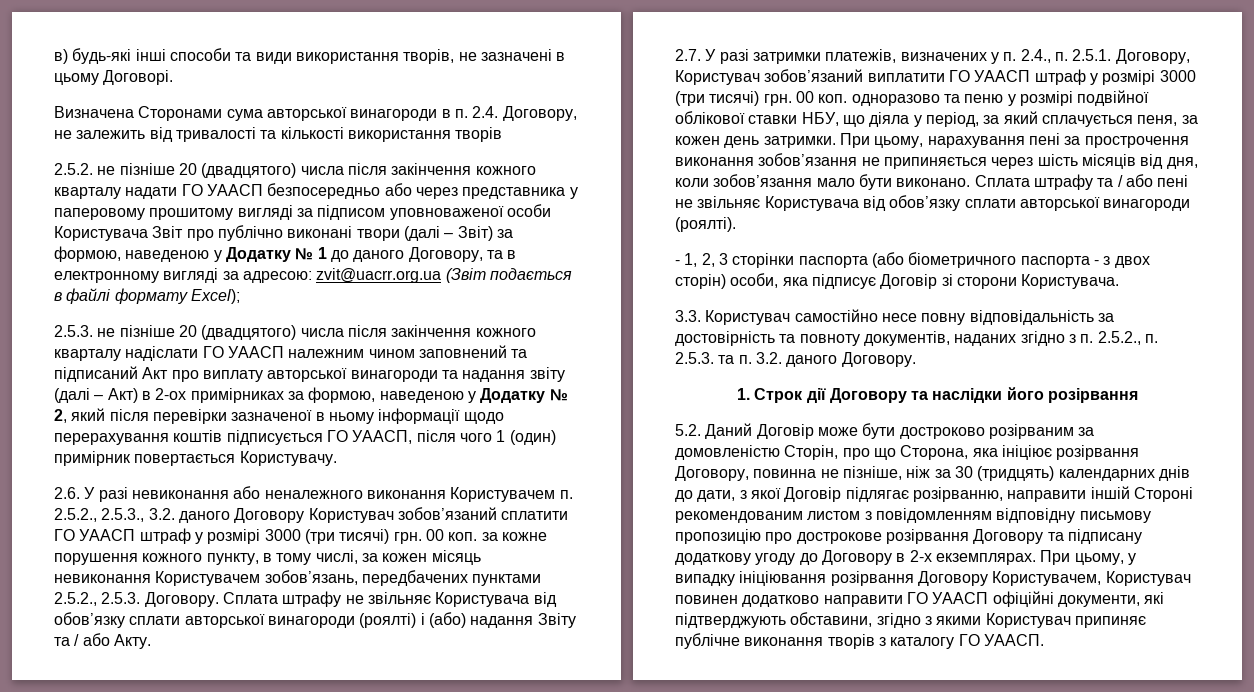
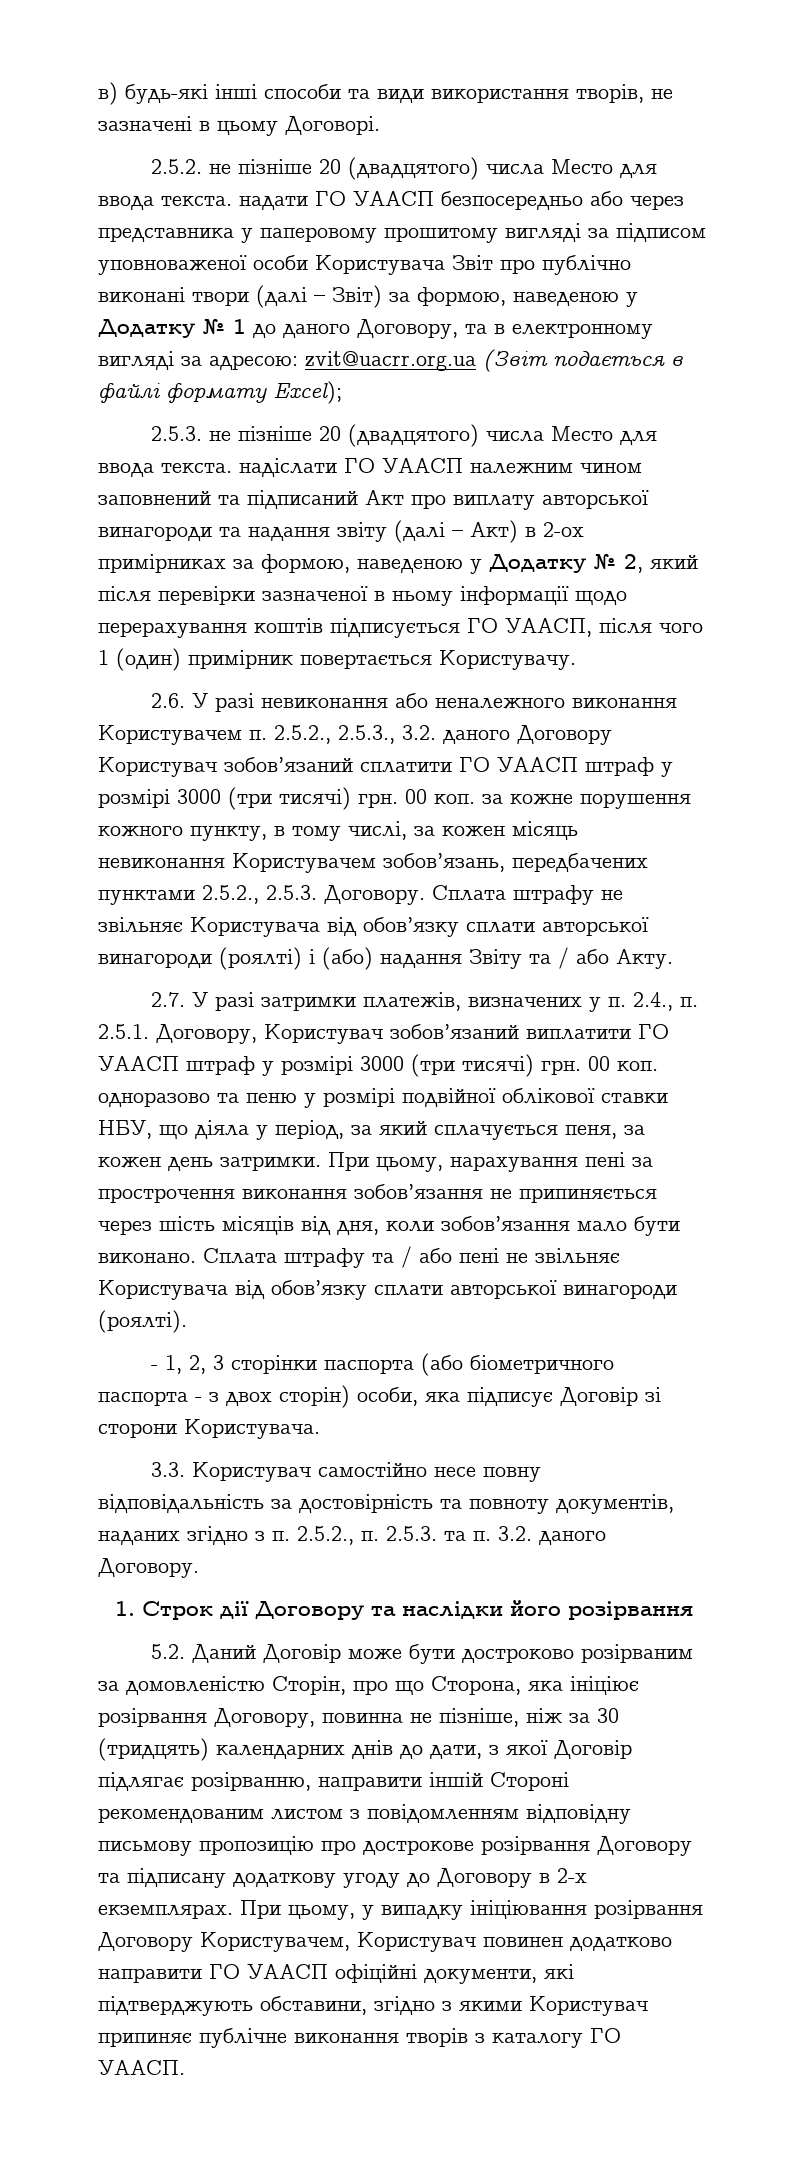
- Визначена Сторонами сума авторської винагороди в п. 2.4. Договору, не залежить від тривалості та кількості використання творів
- 2.5.2. не пізніше 20 (двадцятого) числа після закінчення кожного кварталу надати ГО УААСП безпосередньо або через представника у паперовому прошитому вигляді за підписом уповноваженої особи Користувача Звіт про публічно виконані твори (далі – Звіт) за формою, наведеною у Додатку № 1 до даного Договору, та в електронному вигляді за адресою: zvit@uacrr.org.ua (Звіт подається в файлі формату Exсel);
+ 2.5.2. не пізніше 20 (двадцятого) числа Место для ввода текста. надати ГО УААСП безпосередньо або через представника у паперовому прошитому вигляді за підписом уповноваженої особи Користувача Звіт про публічно виконані твори (далі – Звіт) за формою, наведеною у Додатку № 1 до даного Договору, та в електронному вигляді за адресою: zvit@uacrr.org.ua (Звіт подається в файлі формату Exсel);
- 2.5.3. не пізніше 20 (двадцятого) числа після закінчення кожного кварталу надіслати ГО УААСП належним чином заповнений та підписаний Акт про виплату авторської винагороди та надання звіту (далі – Акт) в 2-ох примірниках за формою, наведеною у Додатку № 2, який після перевірки зазначеної в ньому інформації щодо перерахування коштів підписується ГО УААСП, після чого 1 (один) примірник повертається Користувачу.
+ 2.5.3. не пізніше 20 (двадцятого) числа Место для ввода текста. надіслати ГО УААСП належним чином заповнений та підписаний Акт про виплату авторської винагороди та надання звіту (далі – Акт) в 2-ох примірниках за формою, наведеною у Додатку № 2, який після перевірки зазначеної в ньому інформації щодо перерахування коштів підписується ГО УААСП, після чого 1 (один) примірник повертається Користувачу.

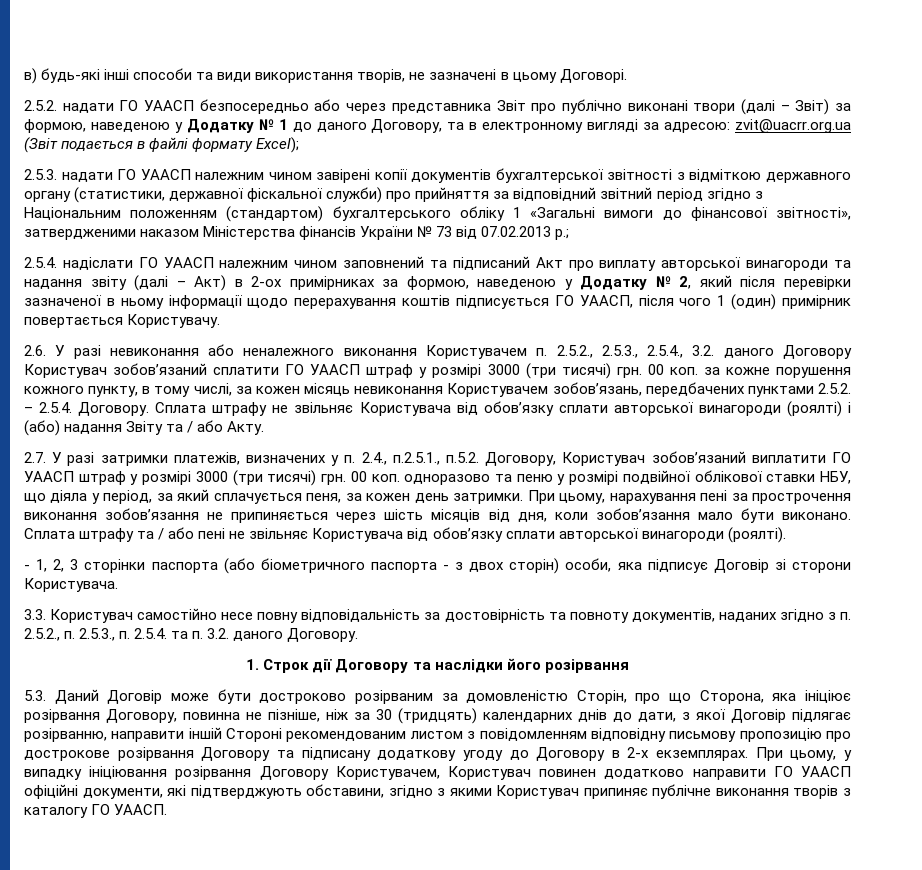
- 2.5.2. не пізніше 20 (двадцятого) числа Место для ввода текста. надати ГО УААСП безпосередньо або через представника у паперовому прошитому вигляді за підписом уповноваженої особи Користувача Звіт про публічно виконані твори (далі – Звіт) за формою, наведеною у Додатку № 1 до даного Договору, та в електронному вигляді за адресою: zvit@uacrr.org.ua (Звіт подається в файлі формату Exсel);
+ 2.5.2. надати ГО УААСП безпосередньо або через представника Звіт про публічно виконані твори (далі – Звіт) за формою, наведеною у Додатку № 1 до даного Договору, та в електронному вигляді за адресою: zvit@uacrr.org.ua (Звіт подається в файлі формату Exсel);
- 2.5.3. не пізніше 20 (двадцятого) числа Место для ввода текста. надіслати ГО УААСП належним чином заповнений та підписаний Акт про виплату авторської винагороди та надання звіту (далі – Акт) в 2-ох примірниках за формою, наведеною у Додатку № 2, який після перевірки зазначеної в ньому інформації щодо перерахування коштів підписується ГО УААСП, після чого 1 (один) примірник повертається Користувачу.
+ 2.5.3. надати ГО УААСП належним чином завірені копії документів бухгалтерської звітності з відміткою державного органу (статистики, державної фіскальної служби) про прийняття за відповідний звітний період згідно з Національним положенням (стандартом) бухгалтерського обліку 1 «Загальні вимоги до фінансової звітності», затвердженими наказом Міністерства фінансів України № 73 від 07.02.2013 р.;
+ 2.5.4. надіслати ГО УААСП належним чином заповнений та підписаний Акт про виплату авторської винагороди та надання звіту (далі – Акт) в 2-ох примірниках за формою, наведеною у Додатку № 2, який після перевірки зазначеної в ньому інформації щодо перерахування коштів підписується ГО УААСП, після чого 1 (один) примірник повертається Користувачу.
- 2.6. У разі невиконання або неналежного виконання Користувачем п. 2.5.2., 2.5.3., 3.2. даного Договору Користувач зобов’язаний сплатити ГО УААСП штраф у розмірі 3000 (три тисячі) грн.
+ 2.6. У разі невиконання або неналежного виконання Користувачем п. 2.5.2., 2.5.3., 2.5.4., 3.2. даного Договору Користувач зобов’язаний сплатити ГО УААСП штраф у розмірі 3000 (три тисячі) грн.
- 00 коп. за кожне порушення кожного пункту, в тому числі, за кожен місяць невиконання Користувачем зобов’язань, передбачених пунктами 2.5.2., 2.5.3. Договору.
+ 00 коп. за кожне порушення кожного пункту, в тому числі, за кожен місяць невиконання Користувачем зобов’язань, передбачених пунктами 2.5.2. – 2.5.4. Договору.
- 2.7. У разі затримки платежів, визначених у п. 2.4., п. 2.5.1. Договору, Користувач зобов’язаний виплатити ГО УААСП штраф у розмірі 3000 (три тисячі) грн.
+ 2.7. У разі затримки платежів, визначених у п. 2.4., п.2.5.1., п.5.2. Договору, Користувач зобов’язаний виплатити ГО УААСП штраф у розмірі 3000 (три тисячі) грн.
- 3.3. Користувач самостійно несе повну відповідальність за достовірність та повноту документів, наданих згідно з п. 2.5.2., п. 2.5.3. та п. 3.2. даного Договору.
+ 3.3. Користувач самостійно несе повну відповідальність за достовірність та повноту документів, наданих згідно з п. 2.5.2., п. 2.5.3., п. 2.5.4. та п. 3.2. даного Договору.
- 5.2. Даний Договір може бути достроково розірваним за домовленістю Сторін, про що Сторона, яка ініціює розірвання Договору, повинна не пізніше, ніж за 30 (тридцять) календарних днів до дати, з якої Договір підлягає розірванню, направити іншій Стороні рекомендованим листом з повідомленням відповідну письмову пропозицію про дострокове розірвання Договору та підписану додаткову угоду до Договору в 2-х екземплярах.
+ 5.3. Даний Договір може бути достроково розірваним за домовленістю Сторін, про що Сторона, яка ініціює розірвання Договору, повинна не пізніше, ніж за 30 (тридцять) календарних днів до дати, з якої Договір підлягає розірванню, направити іншій Стороні рекомендованим листом з повідомленням відповідну письмову пропозицію про дострокове розірвання Договору та підписану додаткову угоду до Договору в 2-х екземплярах.

